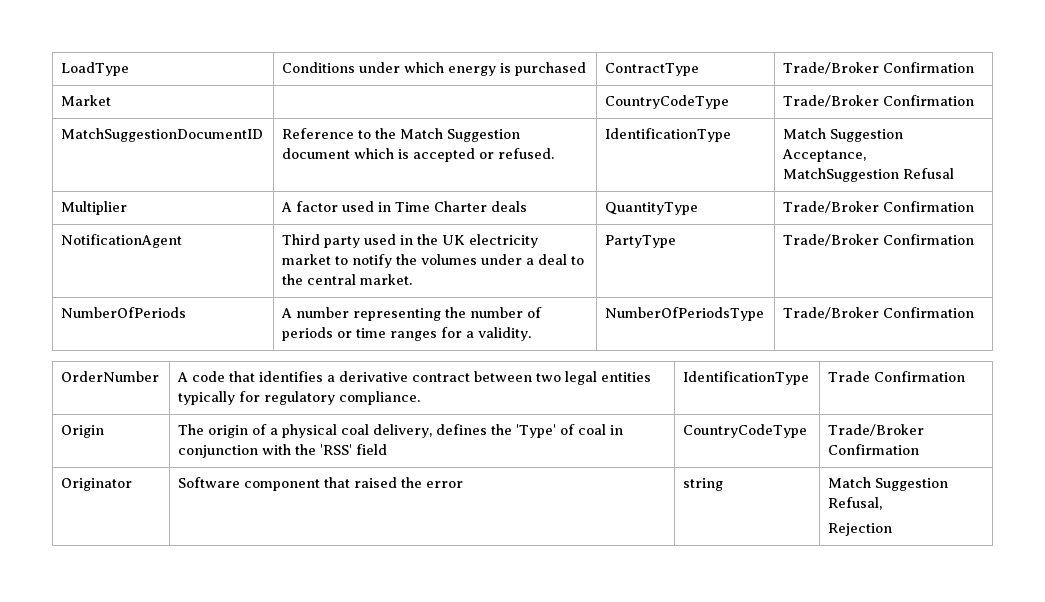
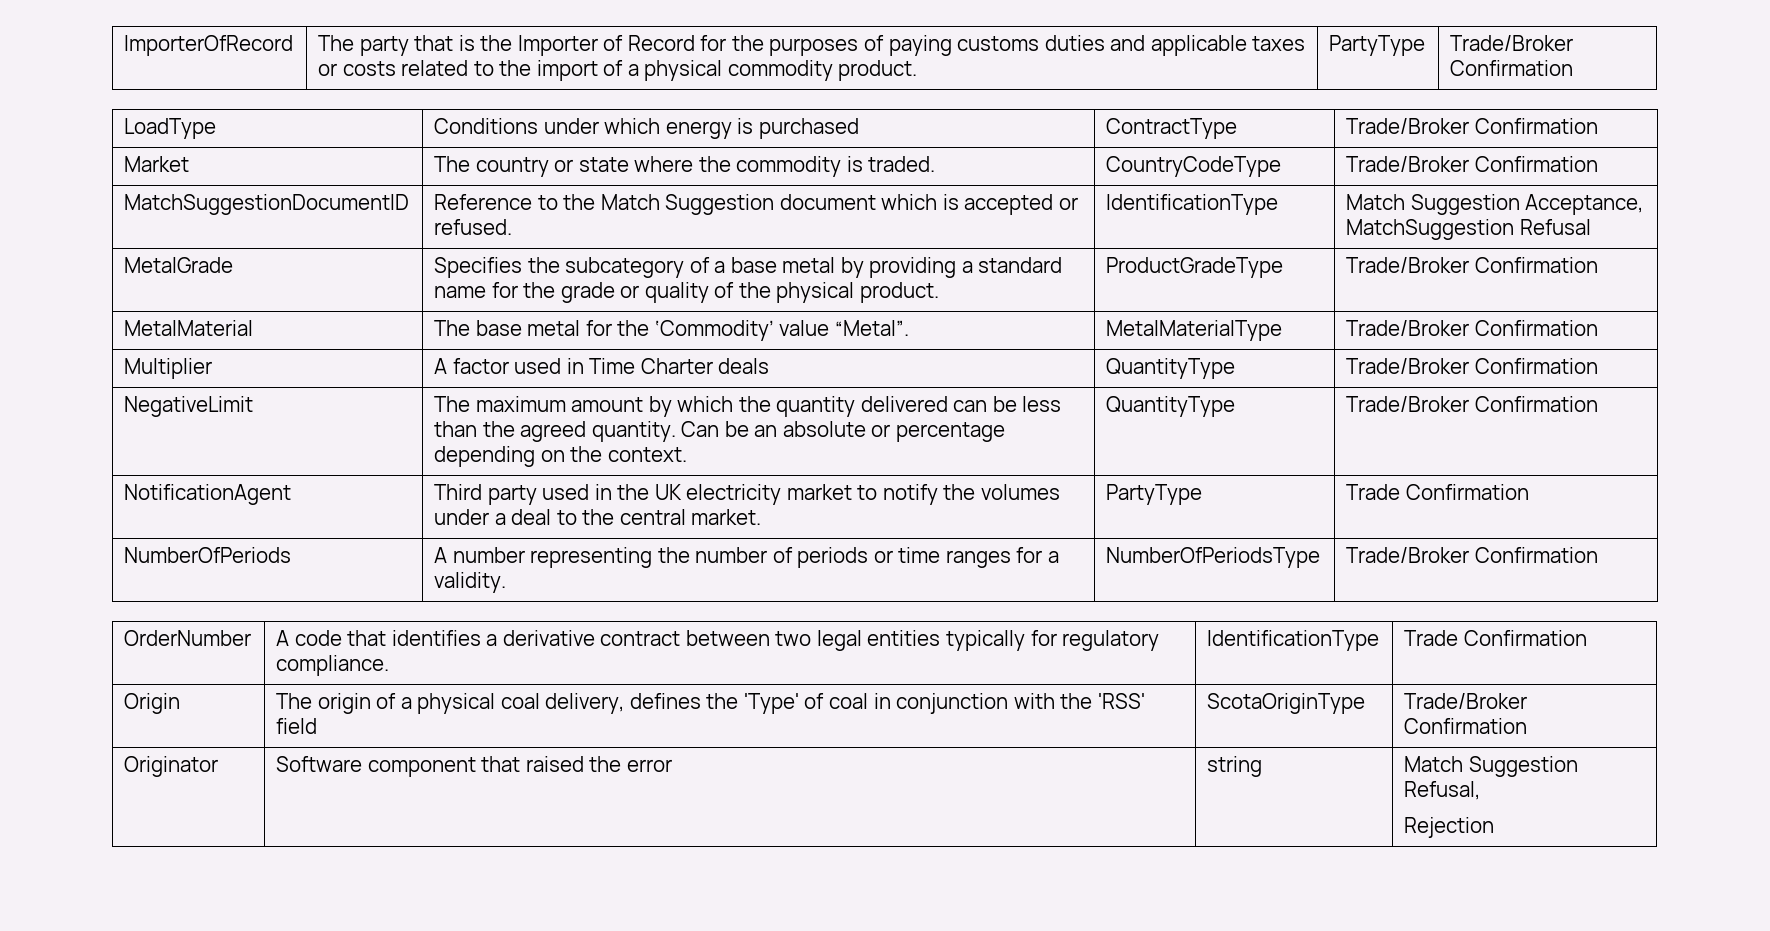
+ ImporterOfRecord | The party that is the Importer of Record for the purposes of paying customs duties and applicable taxes or costs related to the import of a physical commodity product. | PartyType | Trade/Broker Confirmation
- Market | | CountryCodeType | Trade/Broker Confirmation
+ Market | The country or state where the commodity is traded. | CountryCodeType | Trade/Broker Confirmation
+ MetalGrade | Specifies the subcategory of a base metal by providing a standard name for the grade or quality of the physical product. | ProductGradeType | Trade/Broker Confirmation
+ MetalMaterial | The base metal for the ‘Commodity’ value “Metal”. | MetalMaterialType | Trade/Broker Confirmation
+ NegativeLimit | The maximum amount by which the quantity delivered can be less than the agreed quantity. Can be an absolute or percentage depending on the context. | QuantityType | Trade/Broker Confirmation
- NotificationAgent | Third party used in the UK electricity market to notify the volumes under a deal to the central market. | PartyType | Trade/Broker Confirmation
+ NotificationAgent | Third party used in the UK electricity market to notify the volumes under a deal to the central market. | PartyType | Trade Confirmation
- Origin | The origin of a physical coal delivery, defines the 'Type' of coal in conjunction with the 'RSS' field | CountryCodeType | Trade/Broker Confirmation
+ Origin | The origin of a physical coal delivery, defines the 'Type' of coal in conjunction with the 'RSS' field | ScotaOriginType | Trade/Broker Confirmation

